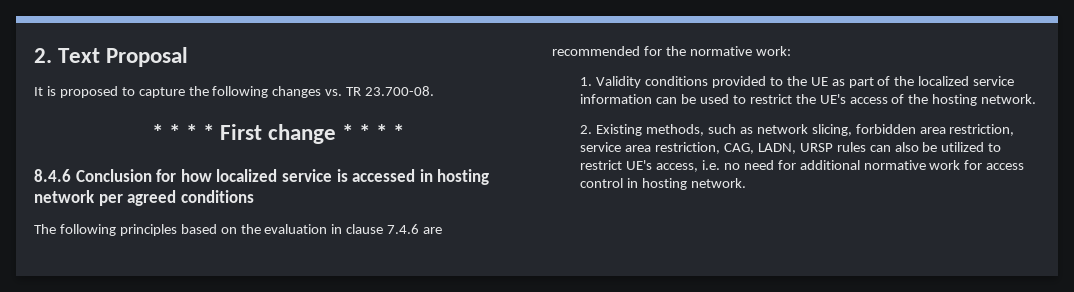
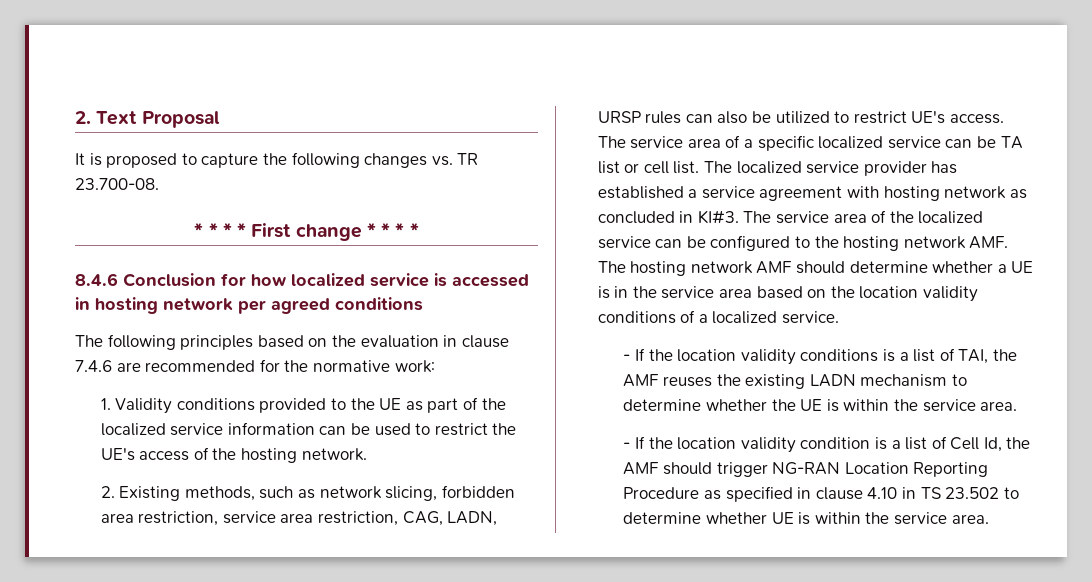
- 2. Existing methods, such as network slicing, forbidden area restriction, service area restriction, CAG, LADN, URSP rules can also be utilized to restrict UE's access, i.e. no need for additional normative work for access control in hosting network.
+ 2. Existing methods, such as network slicing, forbidden area restriction, service area restriction, CAG, LADN, URSP rules can also be utilized to restrict UE's access. The service area of a specific localized service can be TA list or cell list. The localized service provider has established a service agreement with hosting network as concluded in KI#3. The service area of the localized service can be configured to the hosting network AMF. The hosting network AMF should determine whether a UE is in the service area based on the location validity conditions of a localized service.
+ - If the location validity conditions is a list of TAI, the AMF reuses the existing LADN mechanism to determine whether the UE is within the service area.
+ - If the location validity condition is a list of Cell Id, the AMF should trigger NG-RAN Location Reporting Procedure as specified in clause 4.10 in TS 23.502 to determine whether UE is within the service area.

